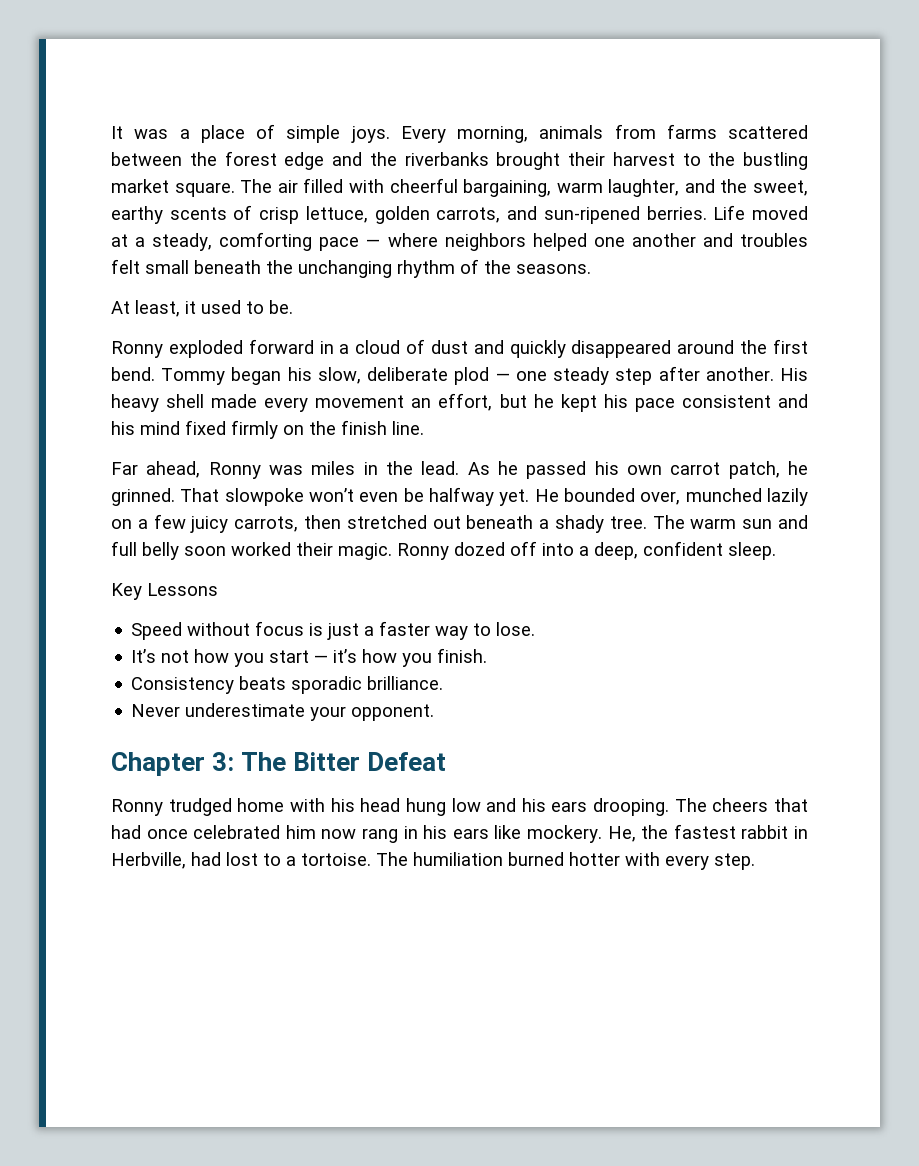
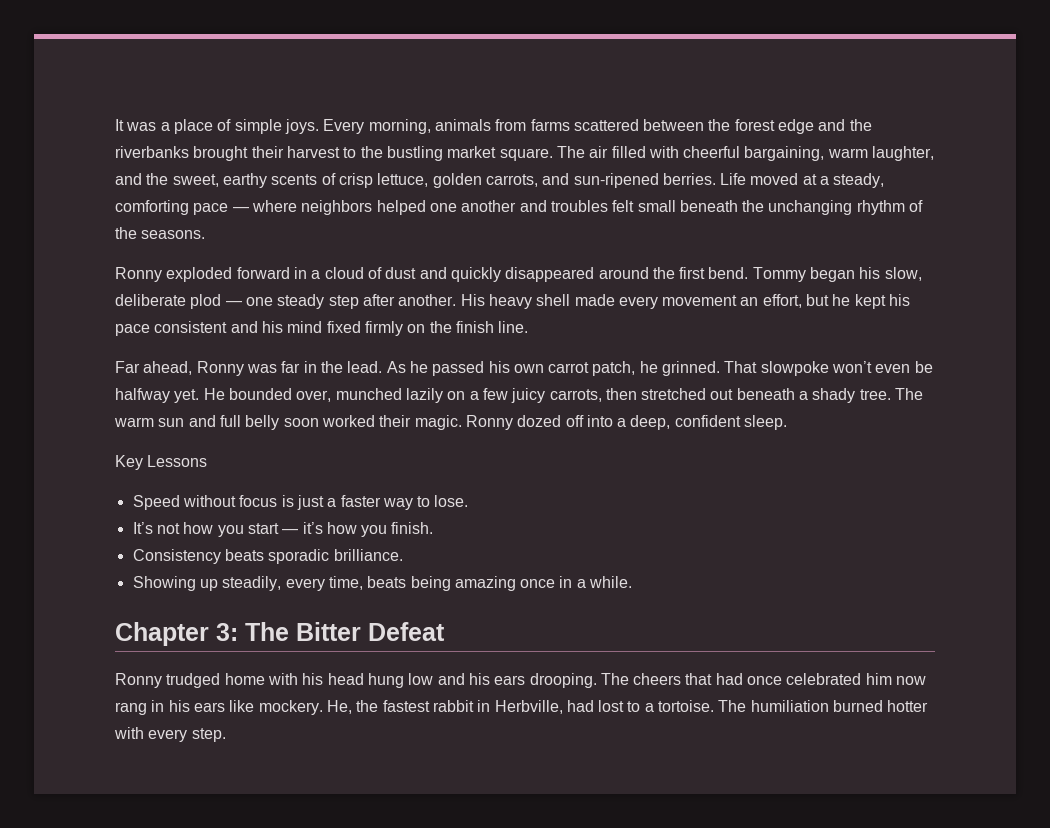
- At least, it used to be.
- Far ahead, Ronny was miles in the lead.
+ Far ahead, Ronny was far in the lead.
- Never underestimate your opponent.
+ Showing up steadily, every time, beats being amazing once in a while.

